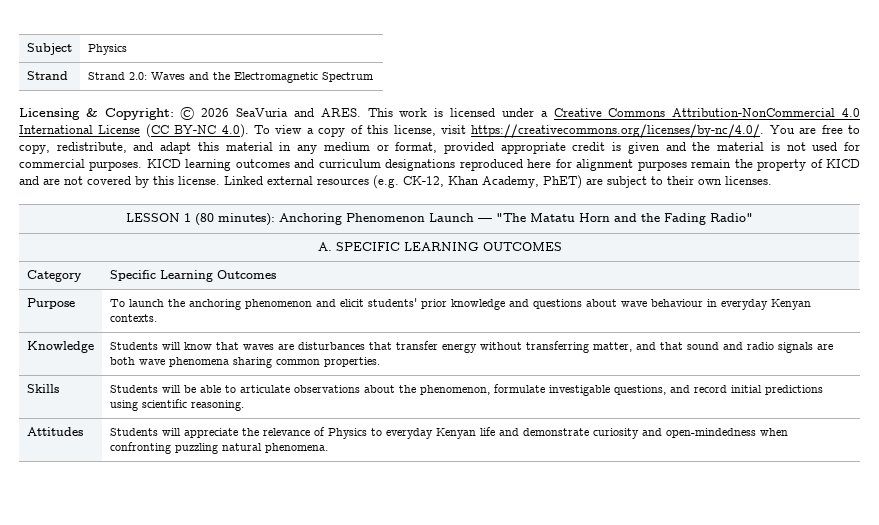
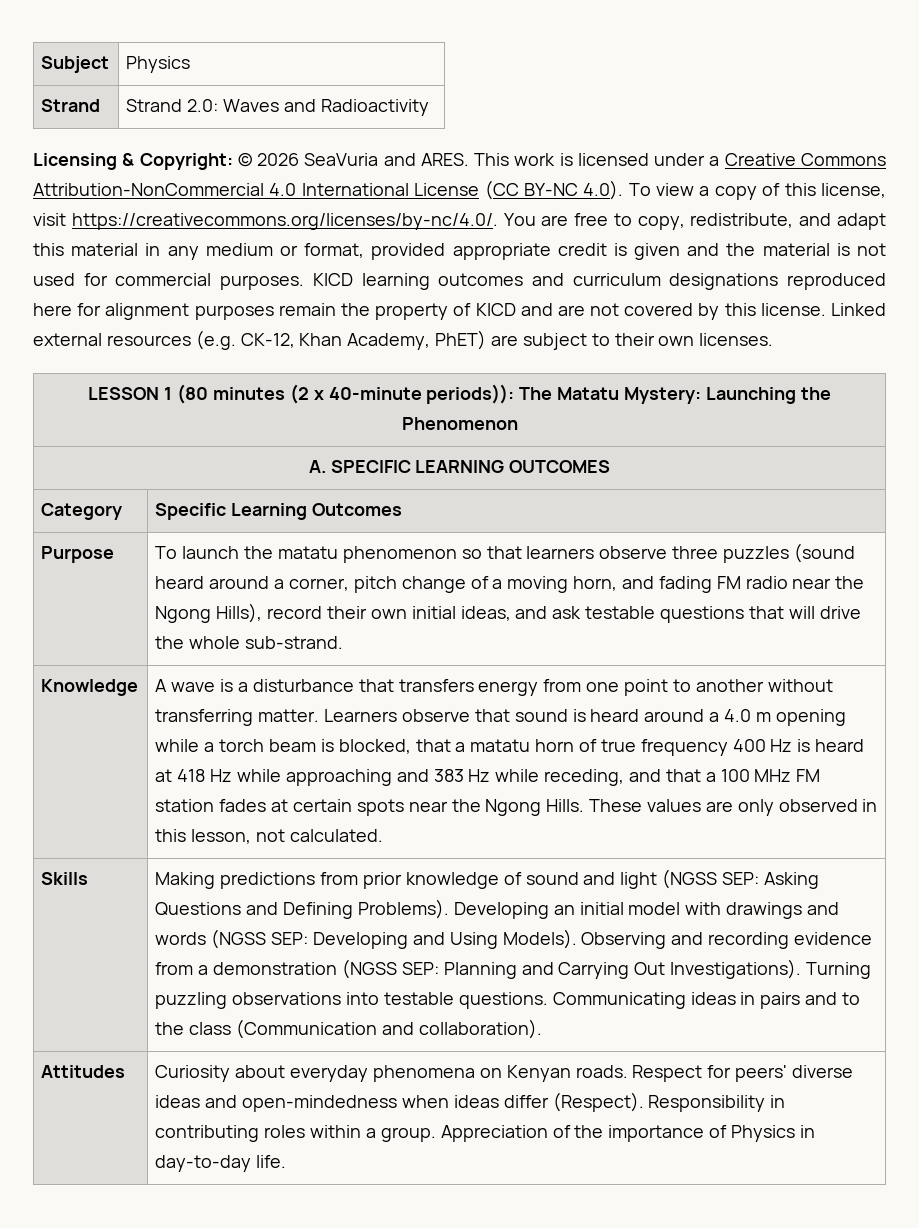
- Strand | Strand 2.0: Waves and the Electromagnetic Spectrum
+ Strand | Strand 2.0: Waves and Radioactivity
- LESSON 1 (80 minutes): Anchoring Phenomenon Launch — "The Matatu Horn and the Fading Radio"
+ LESSON 1 (80 minutes (2 x 40-minute periods)): The Matatu Mystery: Launching the Phenomenon
- To launch the anchoring phenomenon and elicit students' prior knowledge and questions about wave behaviour in everyday Kenyan contexts.
- Knowledge | Students will know that waves are disturbances that transfer energy without transferring matter, and that sound and radio signals are both wave phenomena sharing common properties.
- Skills | Students will be able to articulate observations about the phenomenon, formulate investigable questions, and record initial predictions using scientific reasoning.
- Attitudes | Students will appreciate the relevance of Physics to everyday Kenyan life and demonstrate curiosity and open-mindedness when confronting puzzling natural phenomena.
+ To launch the matatu phenomenon so that learners observe three puzzles (sound heard around a corner, pitch change of a moving horn, and fading FM radio near the Ngong Hills), record their own initial ideas, and ask testable questions that will drive the whole sub-strand.
+ Knowledge | A wave is a disturbance that transfers energy from one point to another without transferring matter. Learners observe that sound is heard around a 4.0 m opening while a torch beam is blocked, that a matatu horn of true frequency 400 Hz is heard at 418 Hz while approaching and 383 Hz while receding, and that a 100 MHz FM station fades at certain spots near the Ngong Hills. These values are only observed in this lesson, not calculated.
+ Skills | Making predictions from prior knowledge of sound and light (NGSS SEP: Asking Questions and Defining Problems). Developing an initial model with drawings and words (NGSS SEP: Developing and Using Models). Observing and recording evidence from a demonstration (NGSS SEP: Planning and Carrying Out Investigations). Turning puzzling observations into testable questions. Communicating ideas in pairs and to the class (Communication and collaboration).
+ Attitudes | Curiosity about everyday phenomena on Kenyan roads. Respect for peers' diverse ideas and open-mindedness when ideas differ (Respect). Responsibility in contributing roles within a group. Appreciation of the importance of Physics in day-to-day life.

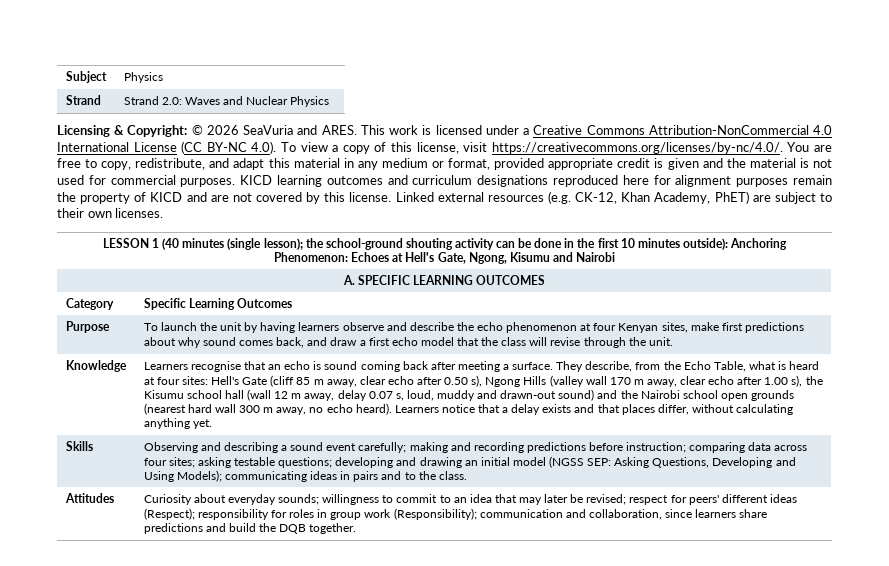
- Strand | Strand 2.0: Waves and Radioactivity
+ Strand | Strand 2.0: Waves and Nuclear Physics
- LESSON 1 (80 minutes (2 x 40-minute periods)): The Matatu Mystery: Launching the Phenomenon
+ LESSON 1 (40 minutes (single lesson); the school-ground shouting activity can be done in the first 10 minutes outside): Anchoring Phenomenon: Echoes at Hell's Gate, Ngong, Kisumu and Nairobi
- To launch the matatu phenomenon so that learners observe three puzzles (sound heard around a corner, pitch change of a moving horn, and fading FM radio near the Ngong Hills), record their own initial ideas, and ask testable questions that will drive the whole sub-strand.
- Knowledge | A wave is a disturbance that transfers energy from one point to another without transferring matter. Learners observe that sound is heard around a 4.0 m opening while a torch beam is blocked, that a matatu horn of true frequency 400 Hz is heard at 418 Hz while approaching and 383 Hz while receding, and that a 100 MHz FM station fades at certain spots near the Ngong Hills. These values are only observed in this lesson, not calculated.
- Skills | Making predictions from prior knowledge of sound and light (NGSS SEP: Asking Questions and Defining Problems). Developing an initial model with drawings and words (NGSS SEP: Developing and Using Models). Observing and recording evidence from a demonstration (NGSS SEP: Planning and Carrying Out Investigations). Turning puzzling observations into testable questions. Communicating ideas in pairs and to the class (Communication and collaboration).
+ To launch the unit by having learners observe and describe the echo phenomenon at four Kenyan sites, make first predictions about why sound comes back, and draw a first echo model that the class will revise through the unit.
+ Knowledge | Learners recognise that an echo is sound coming back after meeting a surface. They describe, from the Echo Table, what is heard at four sites: Hell's Gate (cliff 85 m away, clear echo after 0.50 s), Ngong Hills (valley wall 170 m away, clear echo after 1.00 s), the Kisumu school hall (wall 12 m away, delay 0.07 s, loud, muddy and drawn-out sound) and the Nairobi school open grounds (nearest hard wall 300 m away, no echo heard). Learners notice that a delay exists and that places differ, without calculating anything yet.
+ Skills | Observing and describing a sound event carefully; making and recording predictions before instruction; comparing data across four sites; asking testable questions; developing and drawing an initial model (NGSS SEP: Asking Questions, Developing and Using Models); communicating ideas in pairs and to the class.
- Curiosity about everyday phenomena on Kenyan roads. Respect for peers' diverse ideas and open-mindedness when ideas differ (Respect). Responsibility in contributing roles within a group. Appreciation of the importance of Physics in day-to-day life.
+ Curiosity about everyday sounds; willingness to commit to an idea that may later be revised; respect for peers' different ideas (Respect); responsibility for roles in group work (Responsibility); communication and collaboration, since learners share predictions and build the DQB together.

